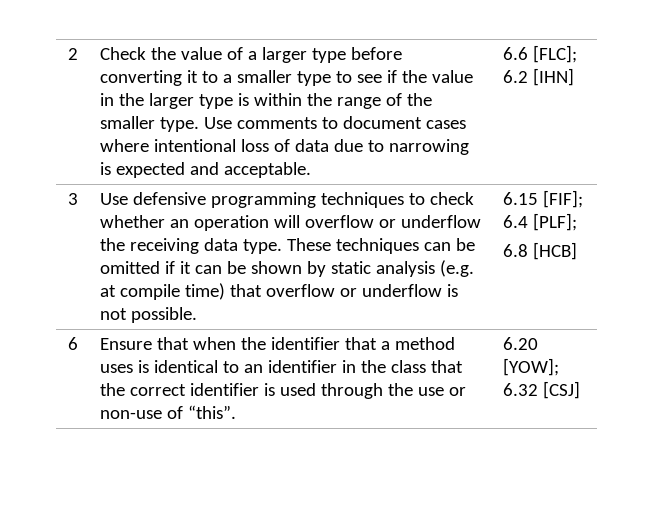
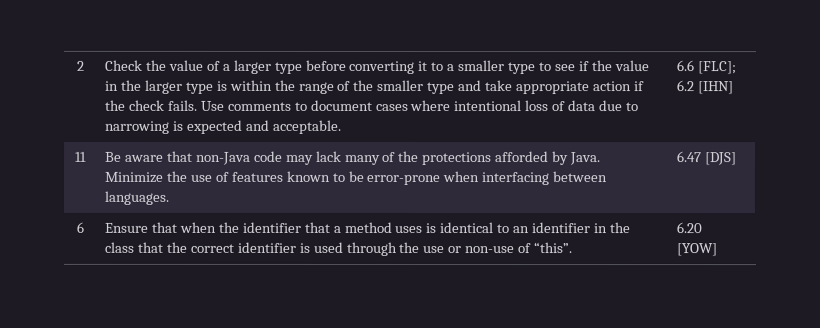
- Check the value of a larger type before converting it to a smaller type to see if the value in the larger type is within the range of the smaller type.
+ Check the value of a larger type before converting it to a smaller type to see if the value in the larger type is within the range of the smaller type and take appropriate action if the check fails.
- 3 | Use defensive programming techniques to check whether an operation will overflow or underflow the receiving data type. These techniques can be omitted if it can be shown by static analysis (e.g. at compile time) that overflow or underflow is not possible. | 6.15 [FIF]; 6.4 [PLF];
- 6.8 [HCB]
+ 11 | Be aware that non-Java code may lack many of the protections afforded by Java. Minimize the use of features known to be error-prone when interfacing between languages. | 6.47 [DJS]
- 6 | Ensure that when the identifier that a method uses is identical to an identifier in the class that the correct identifier is used through the use or non-use of “this”. | 6.20 [YOW]; 6.32 [CSJ]
+ 6 | Ensure that when the identifier that a method uses is identical to an identifier in the class that the correct identifier is used through the use or non-use of “this”. | 6.20 [YOW]

